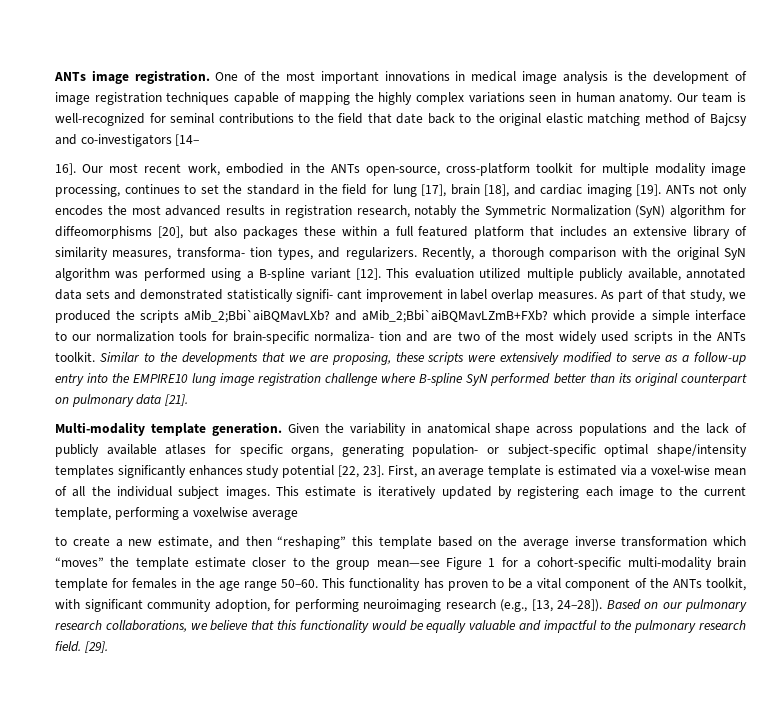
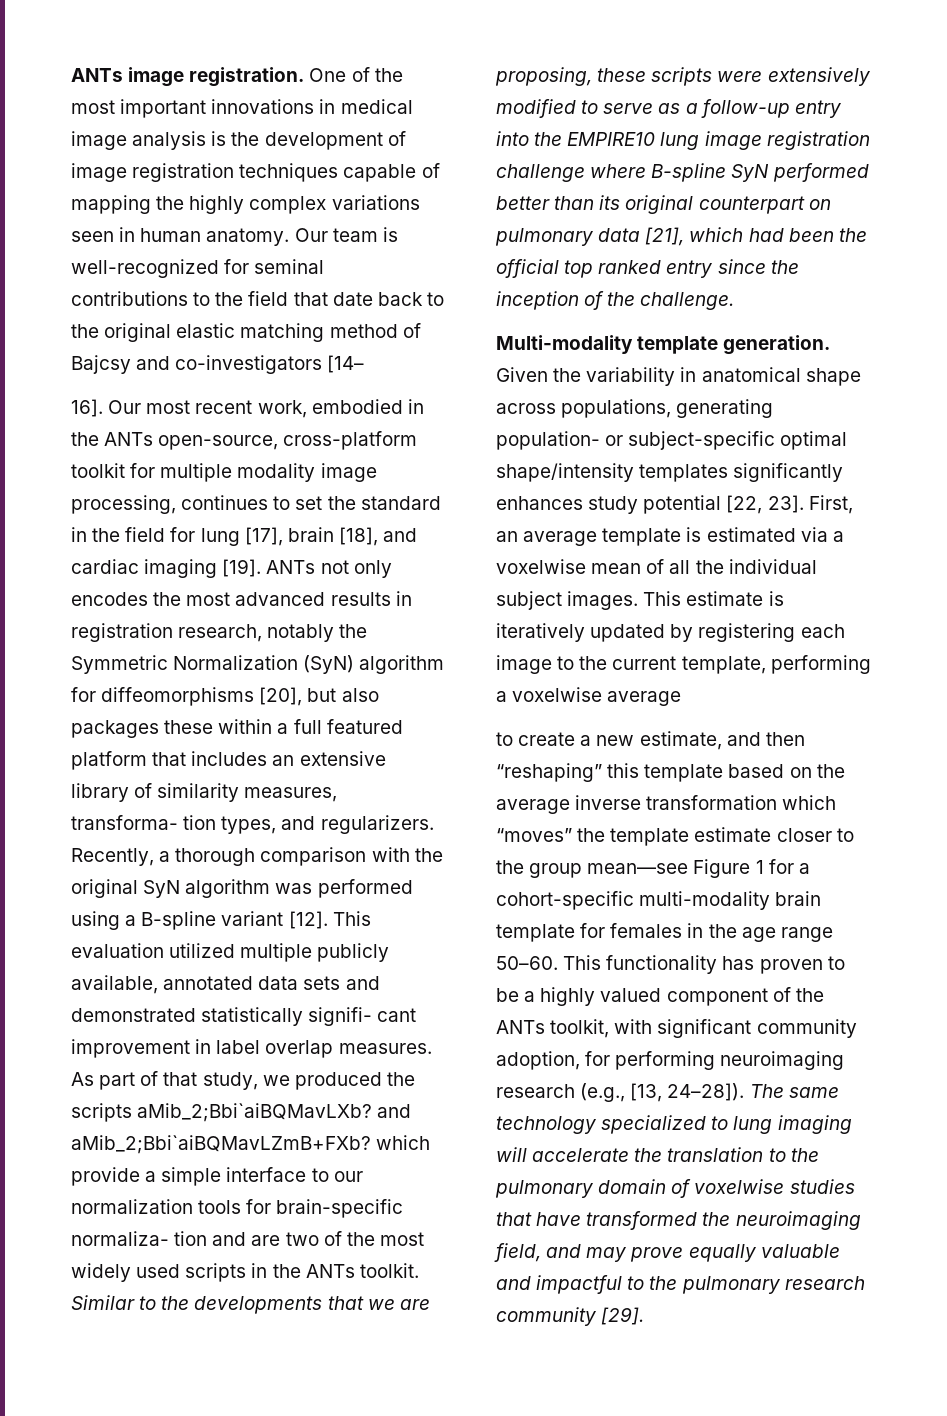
- Similar to the developments that we are proposing, these scripts were extensively modified to serve as a follow-up entry into the EMPIRE10 lung image registration challenge where B-spline SyN performed better than its original counterpart on pulmonary data [21].
+ Similar to the developments that we are proposing, these scripts were extensively modified to serve as a follow-up entry into the EMPIRE10 lung image registration challenge where B-spline SyN performed better than its original counterpart on pulmonary data [21], which had been the official top ranked entry since the inception of the challenge.
- Given the variability in anatomical shape across populations and the lack of publicly available atlases for specific organs, generating population- or subject-specific optimal shape/intensity templates significantly enhances study potential [22, 23].
+ Given the variability in anatomical shape across populations, generating population- or subject-specific optimal shape/intensity templates significantly enhances study potential [22, 23].
- First, an average template is estimated via a voxel-wise mean of all the individual subject images.
+ First, an average template is estimated via a voxelwise mean of all the individual subject images.
- This functionality has proven to be a vital component of the ANTs toolkit, with significant community adoption, for performing neuroimaging research (e.g., [13, 24–28]).
+ This functionality has proven to be a highly valued component of the ANTs toolkit, with significant community adoption, for performing neuroimaging research (e.g., [13, 24–28]).
- Based on our pulmonary research collaborations, we believe that this functionality would be equally valuable and impactful to the pulmonary research field. [29].
+ The same technology specialized to lung imaging will accelerate the translation to the pulmonary domain of voxelwise studies that have transformed the neuroimaging field, and may prove equally valuable and impactful to the pulmonary research community [29].

